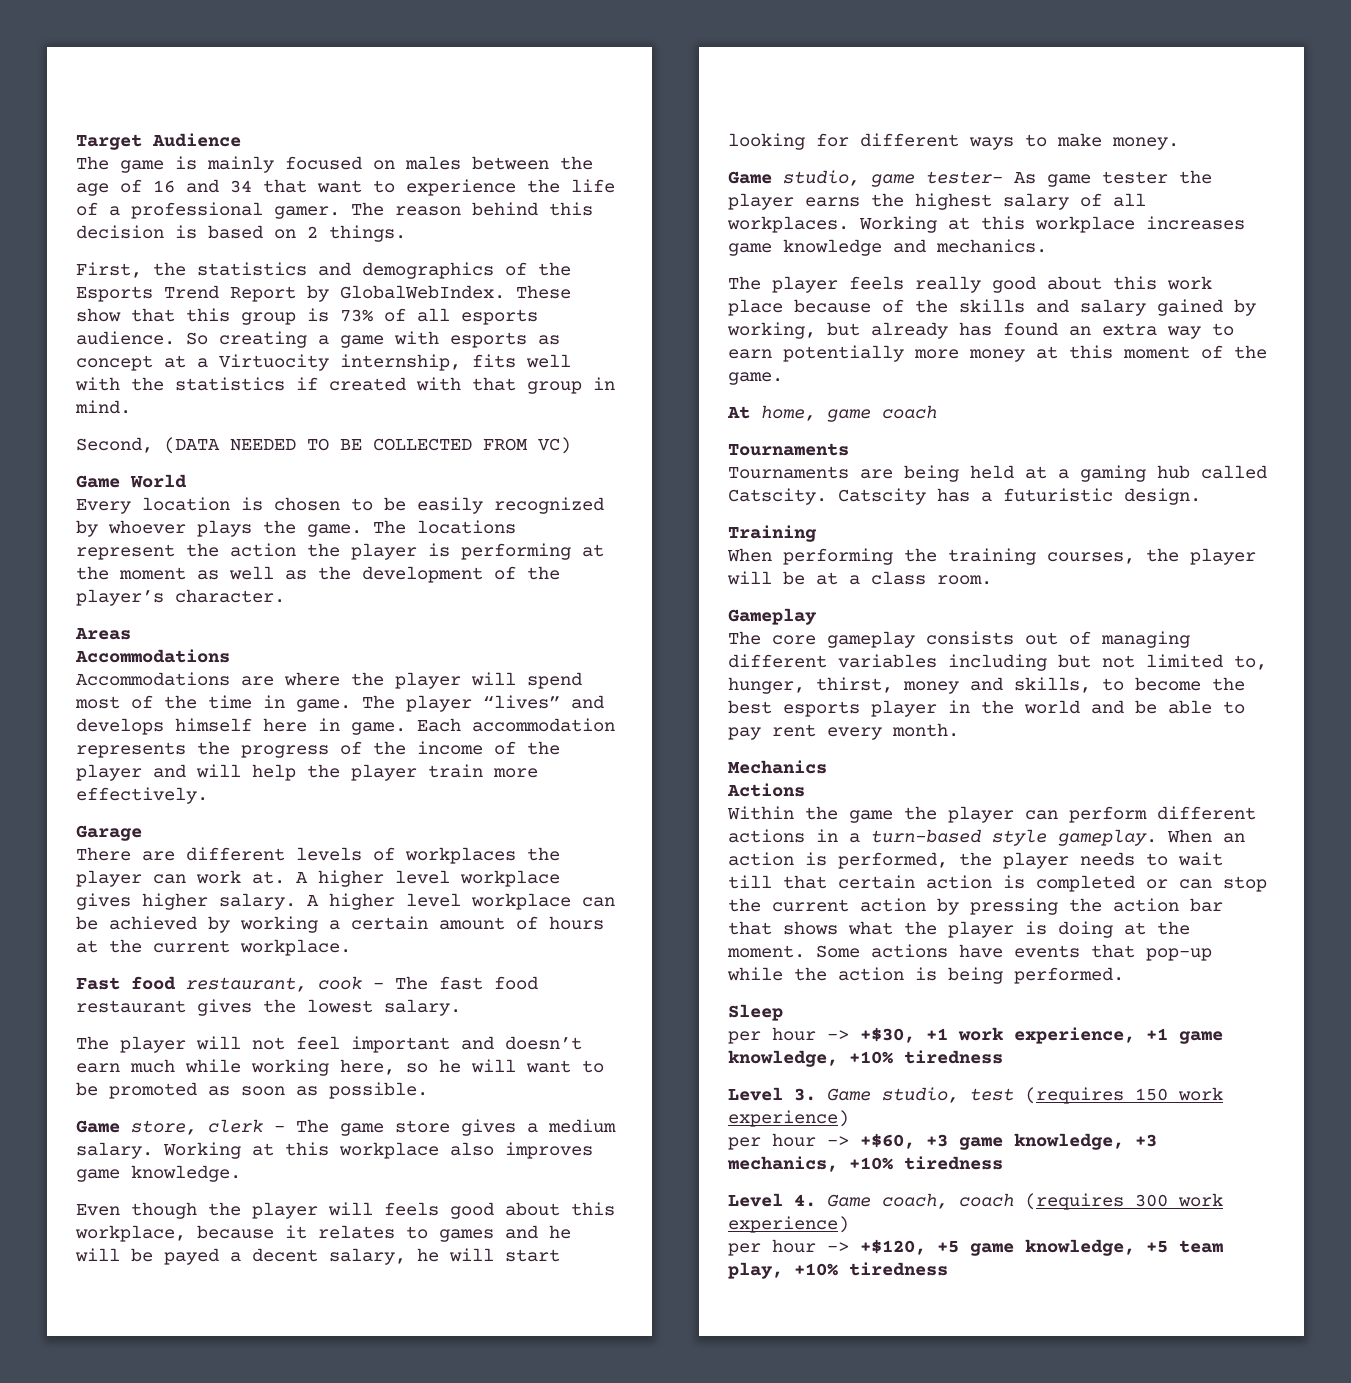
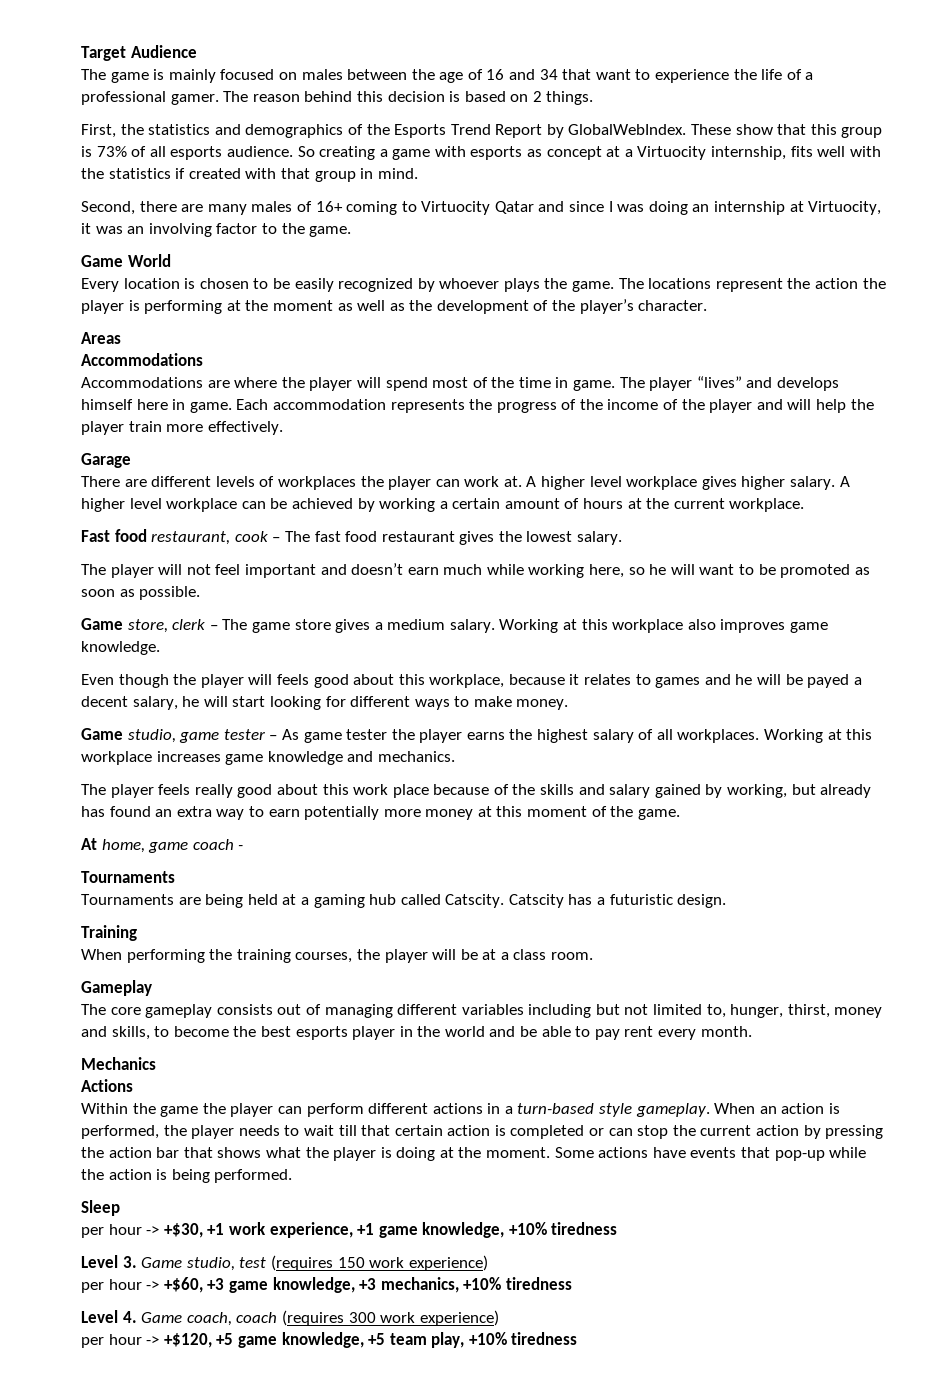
- Second, (DATA NEEDED TO BE COLLECTED FROM VC)
+ Second, there are many males of 16+ coming to Virtuocity Qatar and since I was doing an internship at Virtuocity, it was an involving factor to the game.
- Game studio, game tester– As game tester the player earns the highest salary of all workplaces.
+ Game studio, game tester – As game tester the player earns the highest salary of all workplaces.
- At home, game coach
+ At home, game coach -

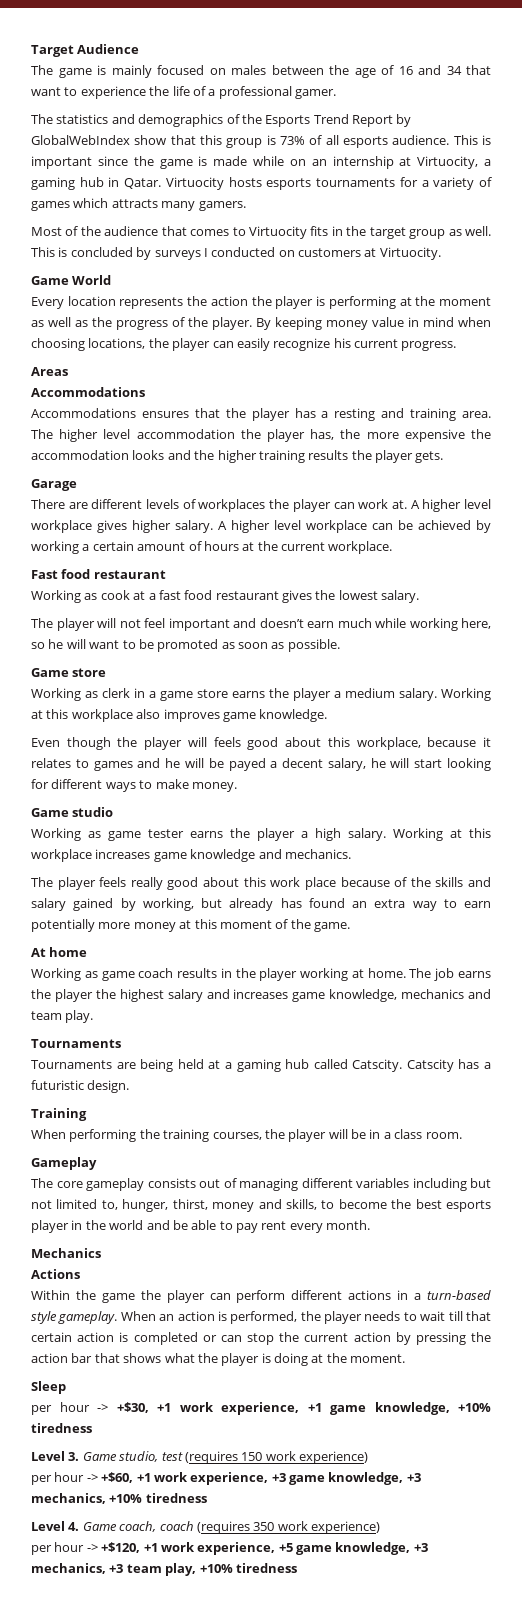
- The game is mainly focused on males between the age of 16 and 34 that want to experience the life of a professional gamer. The reason behind this decision is based on 2 things.
- First, the statistics and demographics of the Esports Trend Report by GlobalWebIndex. These show that this group is 73% of all esports audience.
+ The game is mainly focused on males between the age of 16 and 34 that want to experience the life of a professional gamer.
+ The statistics and demographics of the Esports Trend Report by GlobalWebIndex show that this group is 73% of all esports audience.
- So creating a game with esports as concept at a Virtuocity internship, fits well with the statistics if created with that group in mind.
- Second, there are many males of 16+ coming to Virtuocity Qatar and since I was doing an internship at Virtuocity, it was an involving factor to the game.
+ This is important since the game is made while on an internship at Virtuocity, a gaming hub in Qatar. Virtuocity hosts esports tournaments for a variety of games which attracts many gamers.
+ Most of the audience that comes to Virtuocity fits in the target group as well. This is concluded by surveys I conducted on customers at Virtuocity.
  Game World
- Every location is chosen to be easily recognized by whoever plays the game. The locations represent the action the player is performing at the moment as well as the development of the player’s character.
+ Every location represents the action the player is performing at the moment as well as the progress of the player. By keeping money value in mind when choosing locations, the player can easily recognize his current progress.
  Areas
  Accommodations
- Accommodations are where the player will spend most of the time in game. The player “lives” and develops himself here in game. Each accommodation represents the progress of the income of the player and will help the player train more effectively.
+ Accommodations ensures that the player has a resting and training area. The higher level accommodation the player has, the more expensive the accommodation looks and the higher training results the player gets.
- Fast food restaurant, cook – The fast food restaurant gives the lowest salary.
+ Fast food restaurant
+ Working as cook at a fast food restaurant gives the lowest salary.
- Game store, clerk – The game store gives a medium salary.
+ Game store
+ Working as clerk in a game store earns the player a medium salary.
- Game studio, game tester – As game tester the player earns the highest salary of all workplaces.
+ Game studio
+ Working as game tester earns the player a high salary.
- At home, game coach -
+ At home
+ Working as game coach results in the player working at home. The job earns the player the highest salary and increases game knowledge, mechanics and team play.
- When performing the training courses, the player will be at a class room.
+ When performing the training courses, the player will be in a class room.
- Some actions have events that pop-up while the action is being performed.
- per hour -> +$60, +3 game knowledge, +3 mechanics, +10% tiredness
+ per hour -> +$60, +1 work experience, +3 game knowledge, +3 mechanics, +10% tiredness
- Level 4. Game coach, coach (requires 300 work experience)
+ Level 4. Game coach, coach (requires 350 work experience)
- per hour -> +$120, +5 game knowledge, +5 team play, +10% tiredness
+ per hour -> +$120, +1 work experience, +5 game knowledge, +3 mechanics, +3 team play, +10% tiredness

